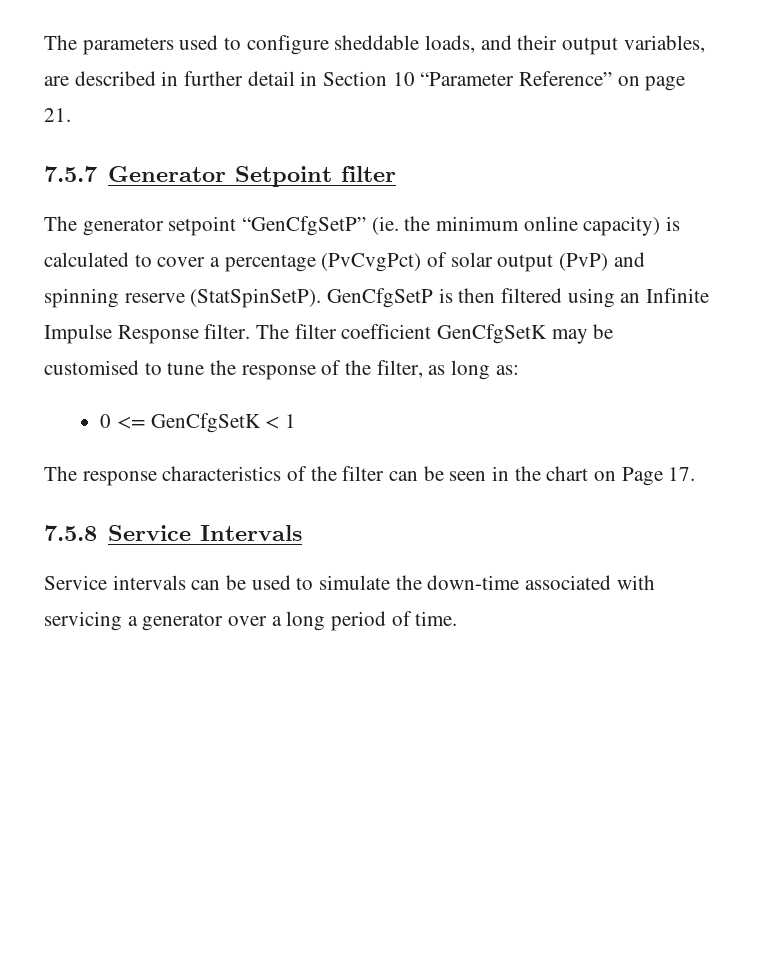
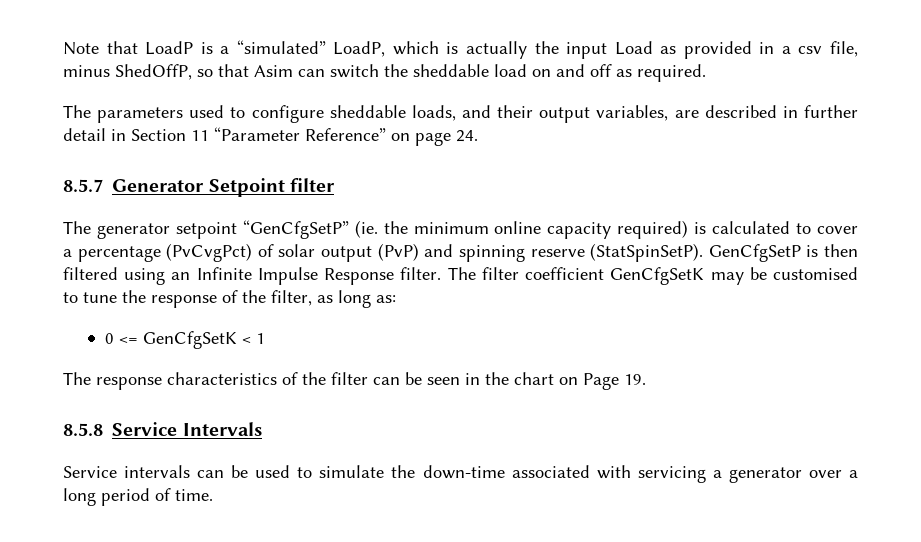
+ Note that LoadP is a “simulated” LoadP, which is actually the input Load as provided in a csv file, minus ShedOffP, so that Asim can switch the sheddable load on and off as required.
- The parameters used to configure sheddable loads, and their output variables, are described in further detail in Section 10 “Parameter Reference” on page 21.
- 7.5.7 Generator Setpoint filter
+ The parameters used to configure sheddable loads, and their output variables, are described in further detail in Section 11 “Parameter Reference” on page 24.
+ 8.5.7 Generator Setpoint filter
- The generator setpoint “GenCfgSetP” (ie. the minimum online capacity) is calculated to cover a percentage (PvCvgPct) of solar output (PvP) and spinning reserve (StatSpinSetP).
+ The generator setpoint “GenCfgSetP” (ie. the minimum online capacity required) is calculated to cover a percentage (PvCvgPct) of solar output (PvP) and spinning reserve (StatSpinSetP).
- The response characteristics of the filter can be seen in the chart on Page 17.
- 7.5.8 Service Intervals
+ The response characteristics of the filter can be seen in the chart on Page 19.
+ 8.5.8 Service Intervals

